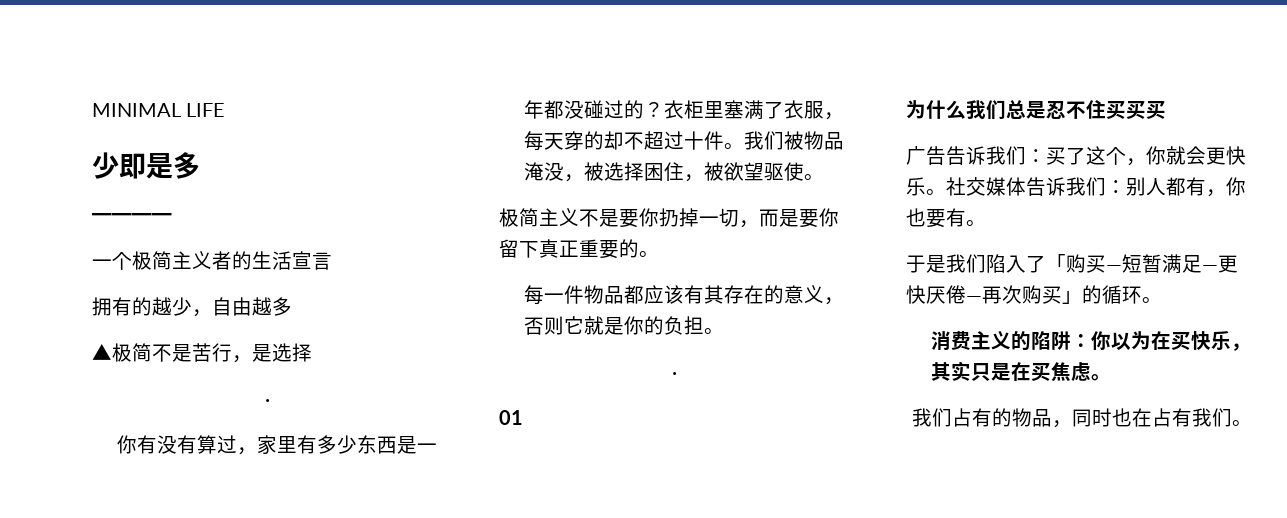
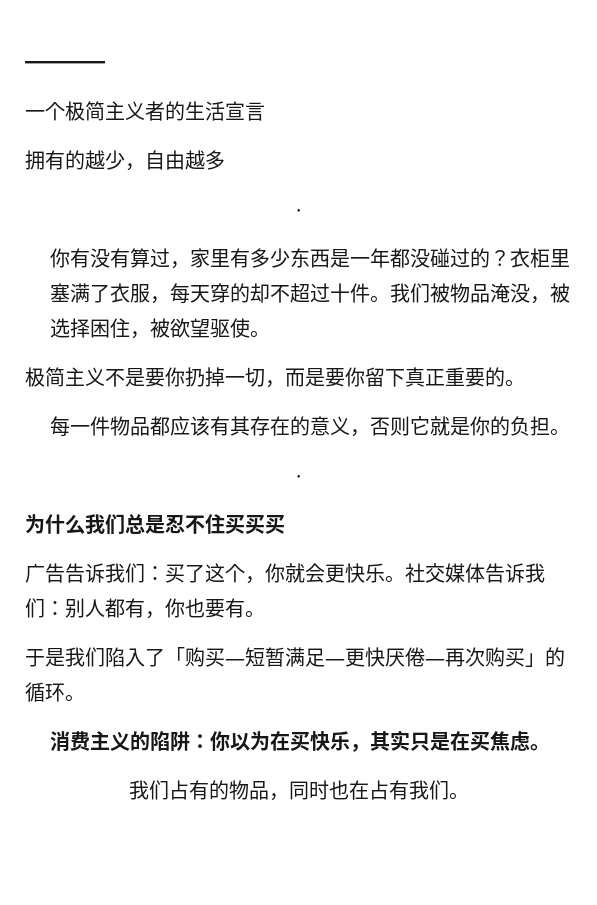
- MINIMAL LIFE
- 少即是多
- ▲极简不是苦行，是选择
- 01

